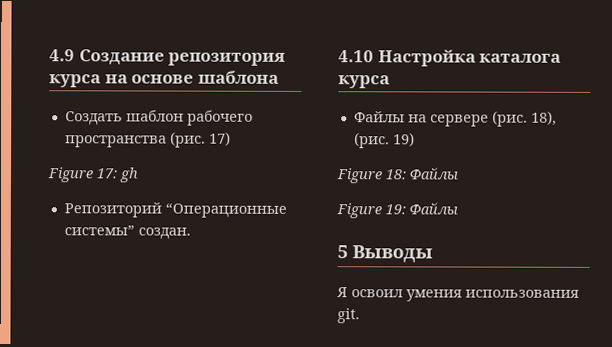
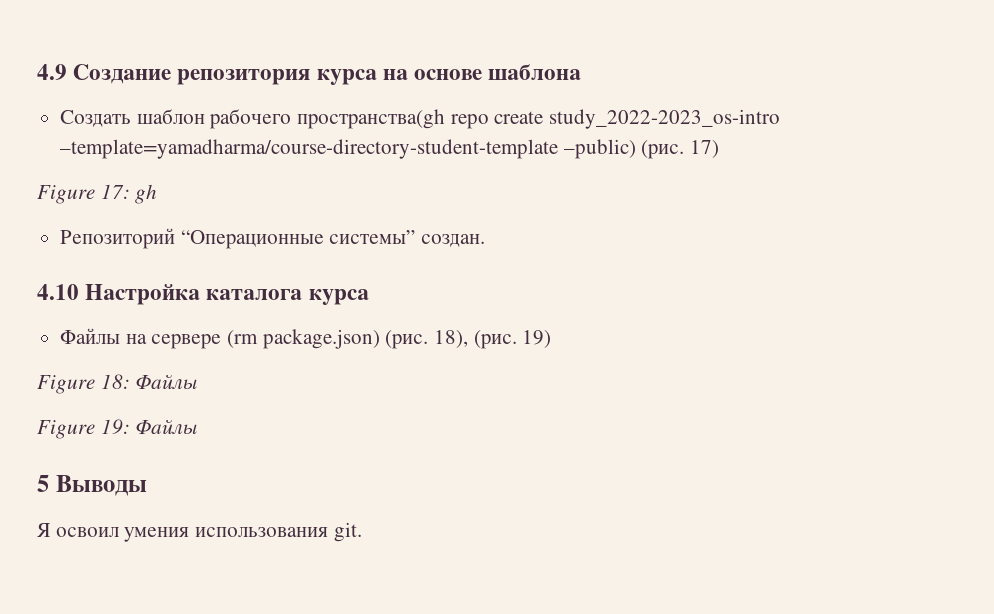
- Создать шаблон рабочего пространства (рис.
+ Создать шаблон рабочего пространства(gh repo create study_2022-2023_os-intro –template=yamadharma/course-directory-student-template –public) (рис.
- Файлы на сервере (рис.
+ Файлы на сервере (rm package.json) (рис.

